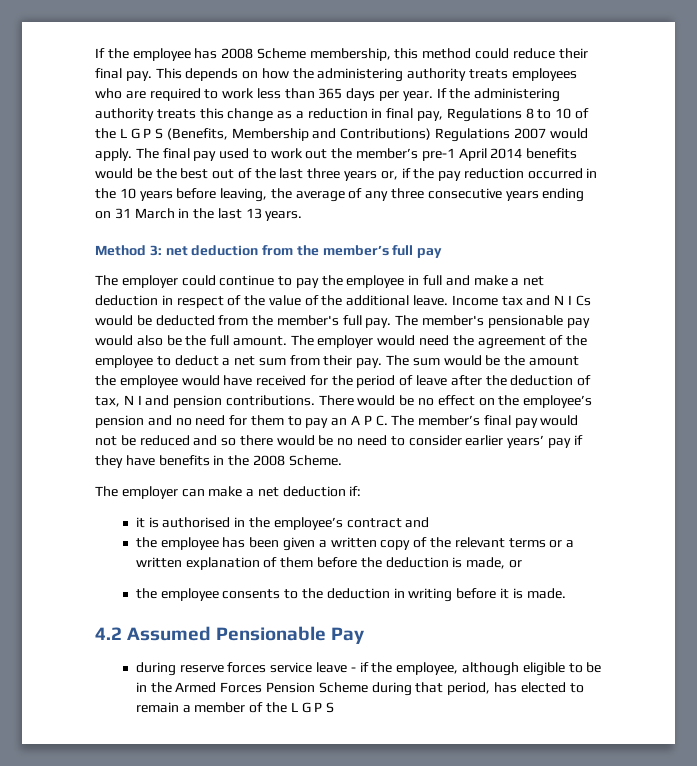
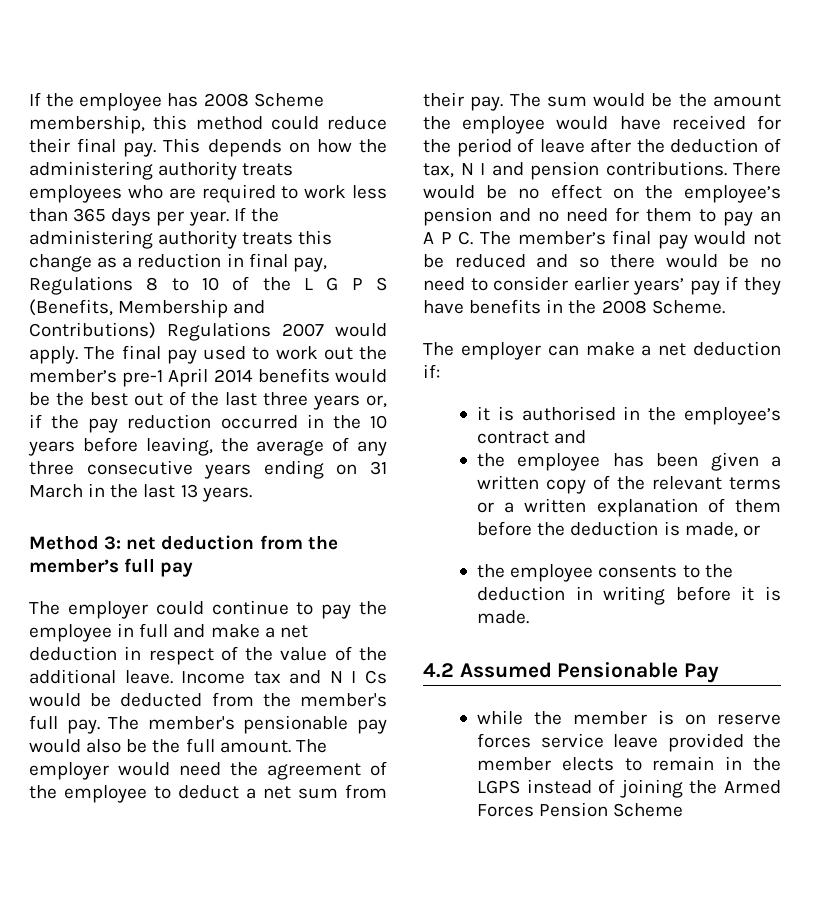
- during reserve forces service leave - if the employee, although eligible to be in the Armed Forces Pension Scheme during that period, has elected to remain a member of the L G P S
+ while the member is on reserve forces service leave provided the member elects to remain in the LGPS instead of joining the Armed Forces Pension Scheme

